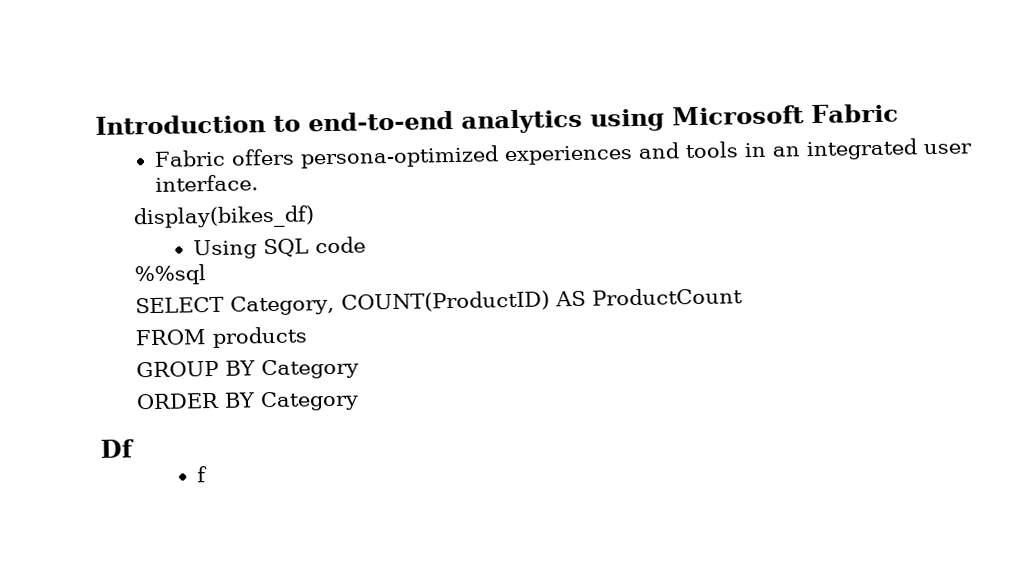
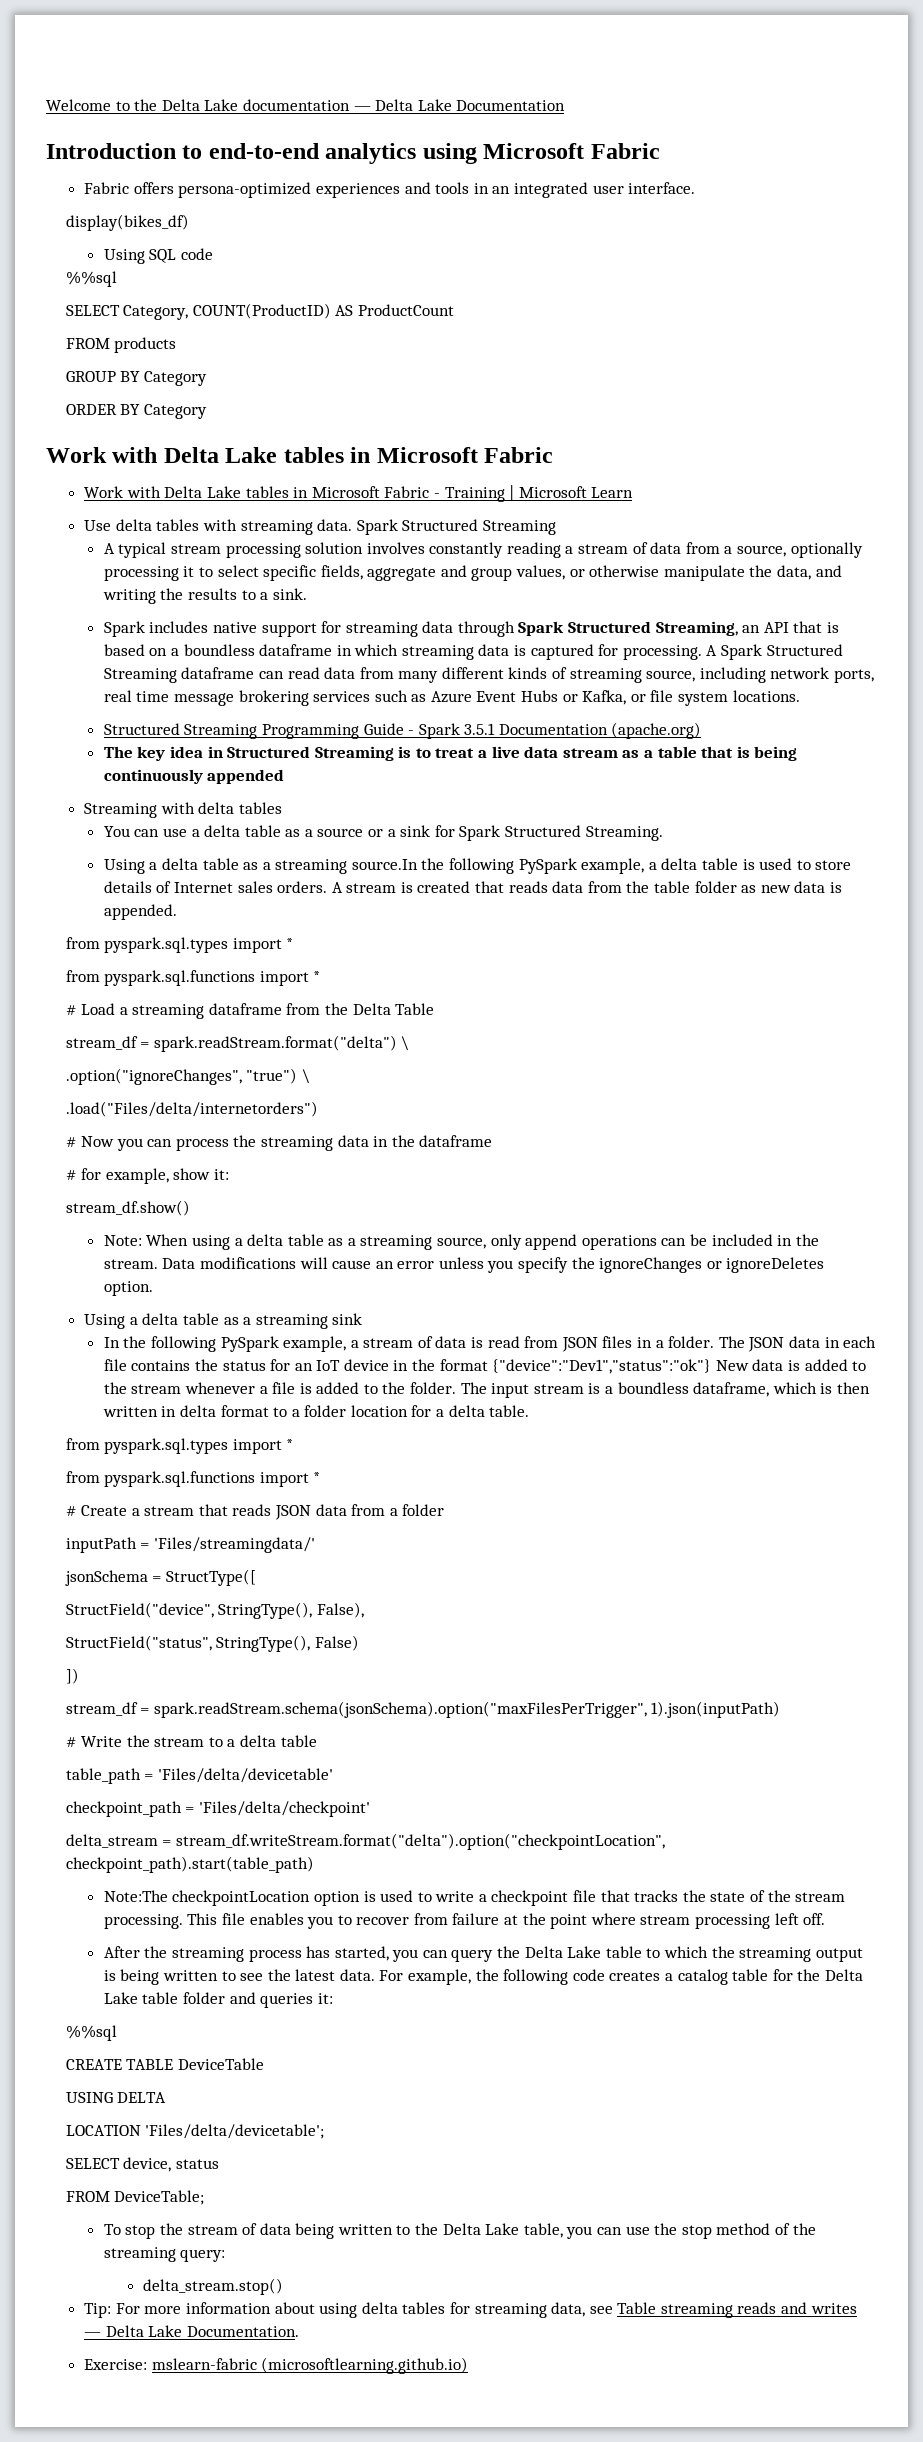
+ Welcome to the Delta Lake documentation — Delta Lake Documentation
  ORDER BY Category
- Df
- f
+ Work with Delta Lake tables in Microsoft Fabric
+ Work with Delta Lake tables in Microsoft Fabric - Training | Microsoft Learn
+ Use delta tables with streaming data. Spark Structured Streaming
+ A typical stream processing solution involves constantly reading a stream of data from a source, optionally processing it to select specific fields, aggregate and group values, or otherwise manipulate the data, and writing the results to a sink.
+ Spark includes native support for streaming data through Spark Structured Streaming, an API that is based on a boundless dataframe in which streaming data is captured for processing. A Spark Structured Streaming dataframe can read data from many different kinds of streaming source, including network ports, real time message brokering services such as Azure Event Hubs or Kafka, or file system locations.
+ Structured Streaming Programming Guide - Spark 3.5.1 Documentation (apache.org)
+ The key idea in Structured Streaming is to treat a live data stream as a table that is being continuously appended
+ Streaming with delta tables
+ You can use a delta table as a source or a sink for Spark Structured Streaming.
+ Using a delta table as a streaming source.In the following PySpark example, a delta table is used to store details of Internet sales orders. A stream is created that reads data from the table folder as new data is appended.
+ from pyspark.sql.types import *
+ from pyspark.sql.functions import *
+ # Load a streaming dataframe from the Delta Table
+ stream_df = spark.readStream.format("delta") \
+ .option("ignoreChanges", "true") \
+ .load("Files/delta/internetorders")
+ # Now you can process the streaming data in the dataframe
+ # for example, show it:
+ stream_df.show()
+ Note: When using a delta table as a streaming source, only append operations can be included in the stream. Data modifications will cause an error unless you specify the ignoreChanges or ignoreDeletes option.
+ Using a delta table as a streaming sink
+ In the following PySpark example, a stream of data is read from JSON files in a folder. The JSON data in each file contains the status for an IoT device in the format {"device":"Dev1","status":"ok"} New data is added to the stream whenever a file is added to the folder. The input stream is a boundless dataframe, which is then written in delta format to a folder location for a delta table.
+ from pyspark.sql.types import *
+ from pyspark.sql.functions import *
+ # Create a stream that reads JSON data from a folder
+ inputPath = 'Files/streamingdata/'
+ jsonSchema = StructType([
+ StructField("device", StringType(), False),
+ StructField("status", StringType(), False)
+ ])
+ stream_df = spark.readStream.schema(jsonSchema).option("maxFilesPerTrigger", 1).json(inputPath)
+ # Write the stream to a delta table
+ table_path = 'Files/delta/devicetable'
+ checkpoint_path = 'Files/delta/checkpoint'
+ delta_stream = stream_df.writeStream.format("delta").option("checkpointLocation", checkpoint_path).start(table_path)
+ Note:The checkpointLocation option is used to write a checkpoint file that tracks the state of the stream processing. This file enables you to recover from failure at the point where stream processing left off.
+ After the streaming process has started, you can query the Delta Lake table to which the streaming output is being written to see the latest data. For example, the following code creates a catalog table for the Delta Lake table folder and queries it:
+ %%sql
+ CREATE TABLE DeviceTable
+ USING DELTA
+ LOCATION 'Files/delta/devicetable';
+ SELECT device, status
+ FROM DeviceTable;
+ To stop the stream of data being written to the Delta Lake table, you can use the stop method of the streaming query:
+ delta_stream.stop()
+ Tip: For more information about using delta tables for streaming data, see Table streaming reads and writes — Delta Lake Documentation.
+ Exercise: mslearn-fabric (microsoftlearning.github.io)

